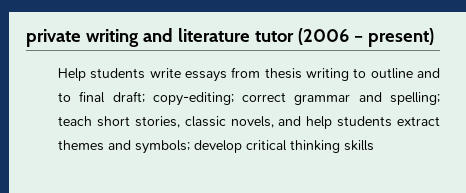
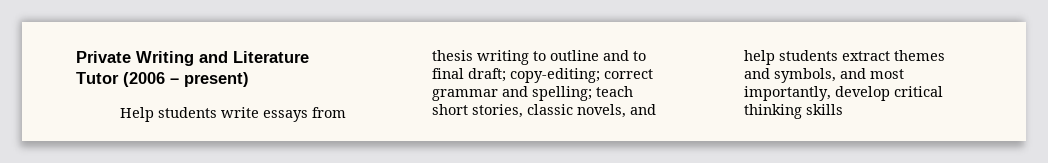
- private writing and literature tutor (2006 – present)
+ Private Writing and Literature Tutor (2006 – present)
- Help students write essays from thesis writing to outline and to final draft; copy-editing; correct grammar and spelling; teach short stories, classic novels, and help students extract themes and symbols; develop critical thinking skills
+ Help students write essays from thesis writing to outline and to final draft; copy-editing; correct grammar and spelling; teach short stories, classic novels, and help students extract themes and symbols, and most importantly, develop critical thinking skills

